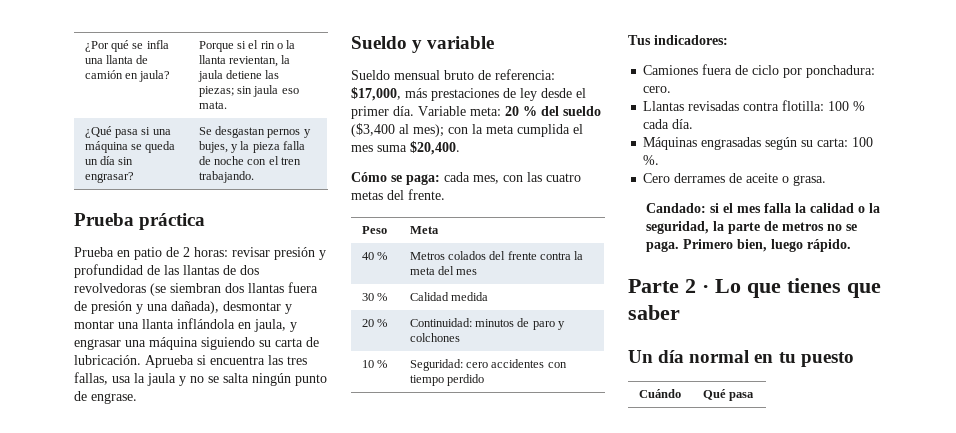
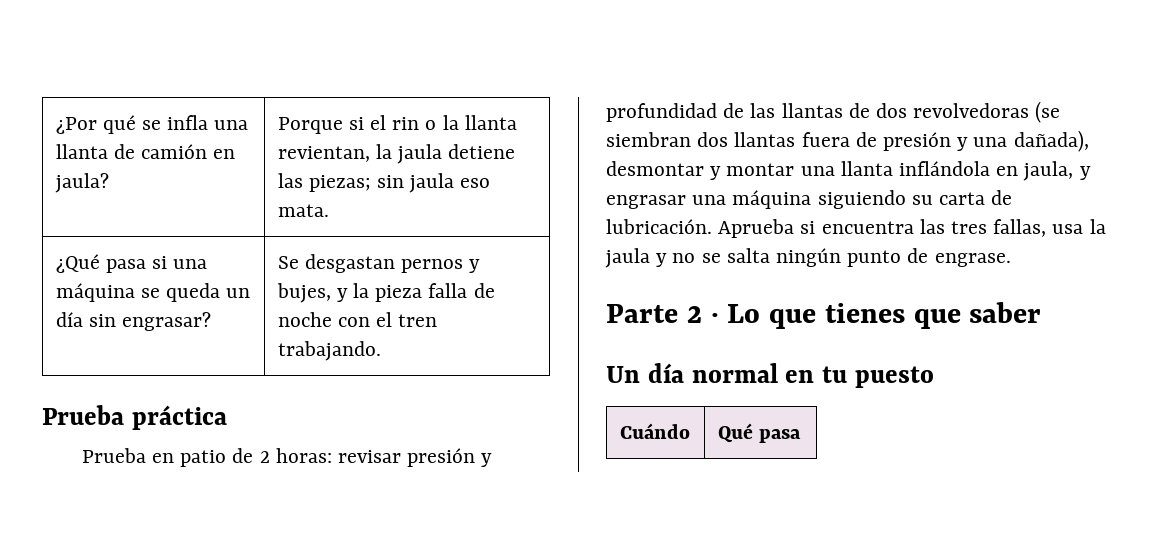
- Sueldo y variable
- Sueldo mensual bruto de referencia: $17,000, más prestaciones de ley desde el primer día. Variable meta: 20 % del sueldo ($3,400 al mes); con la meta cumplida el mes suma $20,400.
- Cómo se paga: cada mes, con las cuatro metas del frente.
- Peso | Meta
- 40 % | Metros colados del frente contra la meta del mes
- 30 % | Calidad medida
- 20 % | Continuidad: minutos de paro y colchones
- 10 % | Seguridad: cero accidentes con tiempo perdido
- Tus indicadores:
- Camiones fuera de ciclo por ponchadura: cero.
- Llantas revisadas contra flotilla: 100 % cada día.
- Máquinas engrasadas según su carta: 100 %.
- Cero derrames de aceite o grasa.
- Candado: si el mes falla la calidad o la seguridad, la parte de metros no se paga. Primero bien, luego rápido.

